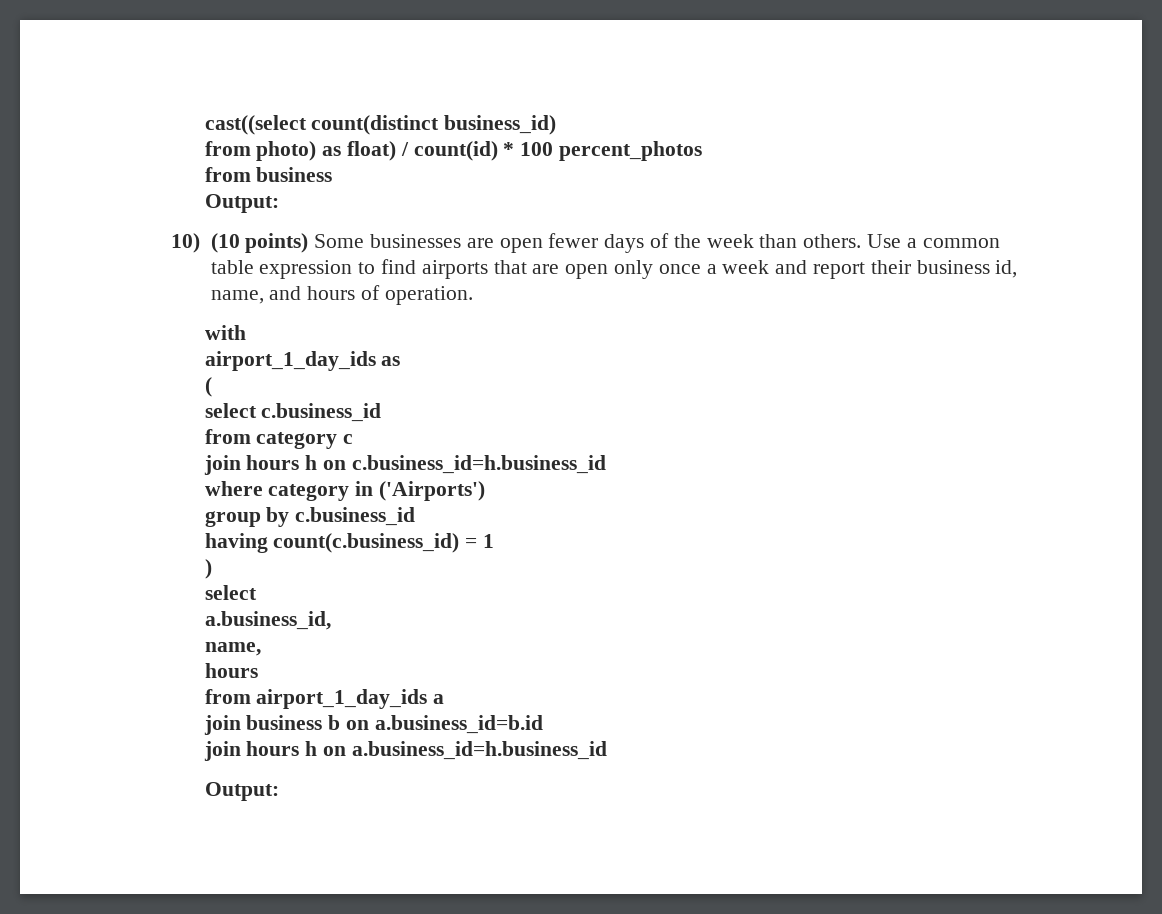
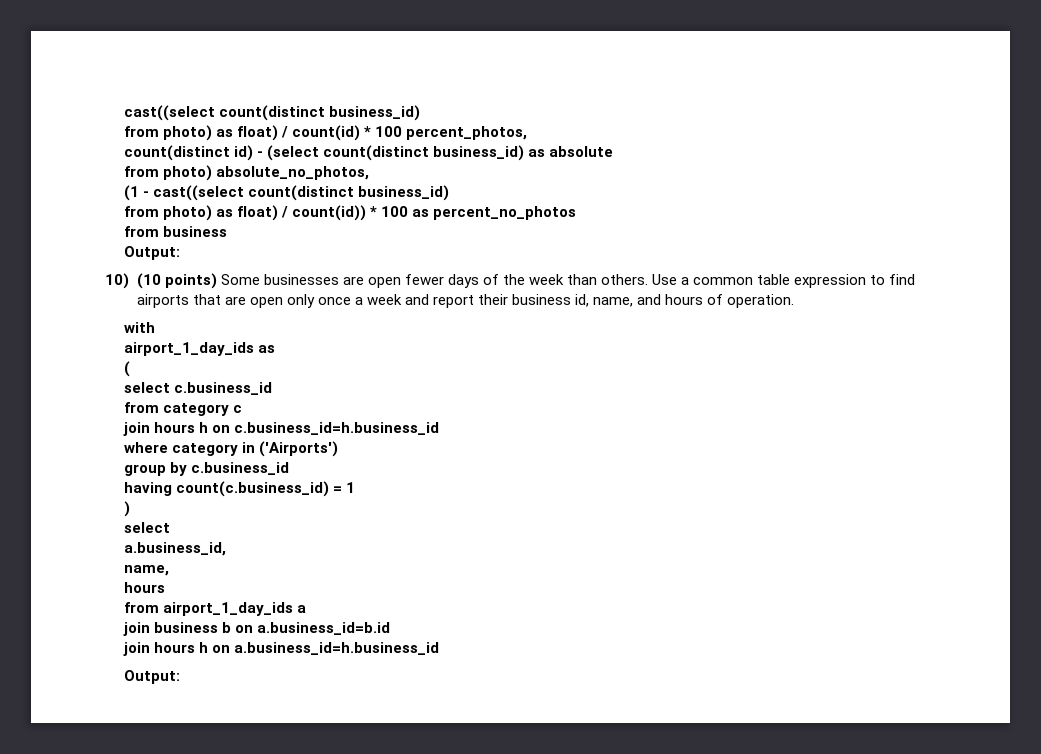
- from photo) as float) / count(id) * 100 percent_photos
+ from photo) as float) / count(id) * 100 percent_photos,
+ count(distinct id) - (select count(distinct business_id) as absolute
+ from photo) absolute_no_photos,
+ (1 - cast((select count(distinct business_id)
+ from photo) as float) / count(id)) * 100 as percent_no_photos

